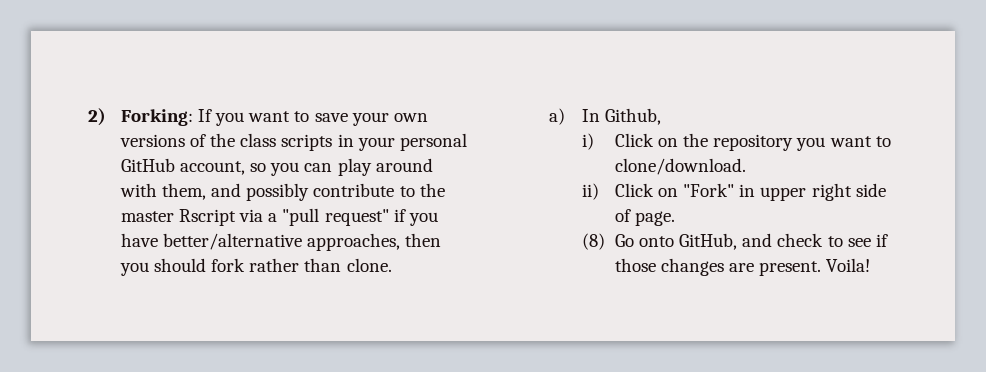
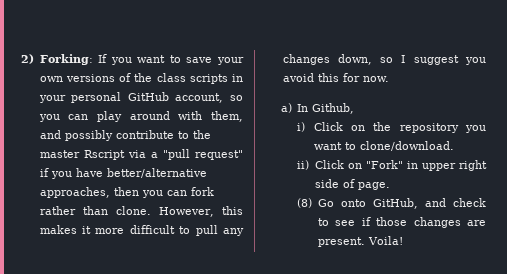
- 2) Forking: If you want to save your own versions of the class scripts in your personal GitHub account, so you can play around with them, and possibly contribute to the master Rscript via a "pull request" if you have better/alternative approaches, then you should fork rather than clone.
+ 2) Forking: If you want to save your own versions of the class scripts in your personal GitHub account, so you can play around with them, and possibly contribute to the master Rscript via a "pull request" if you have better/alternative approaches, then you can fork rather than clone. However, this makes it more difficult to pull any changes down, so I suggest you avoid this for now.

